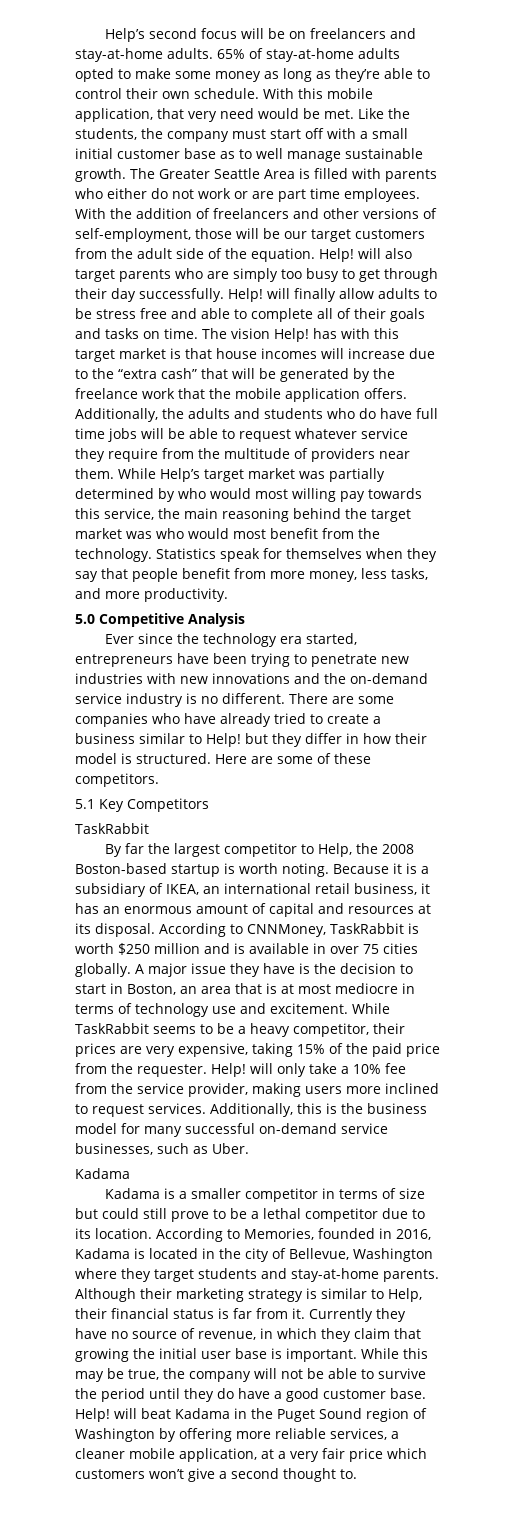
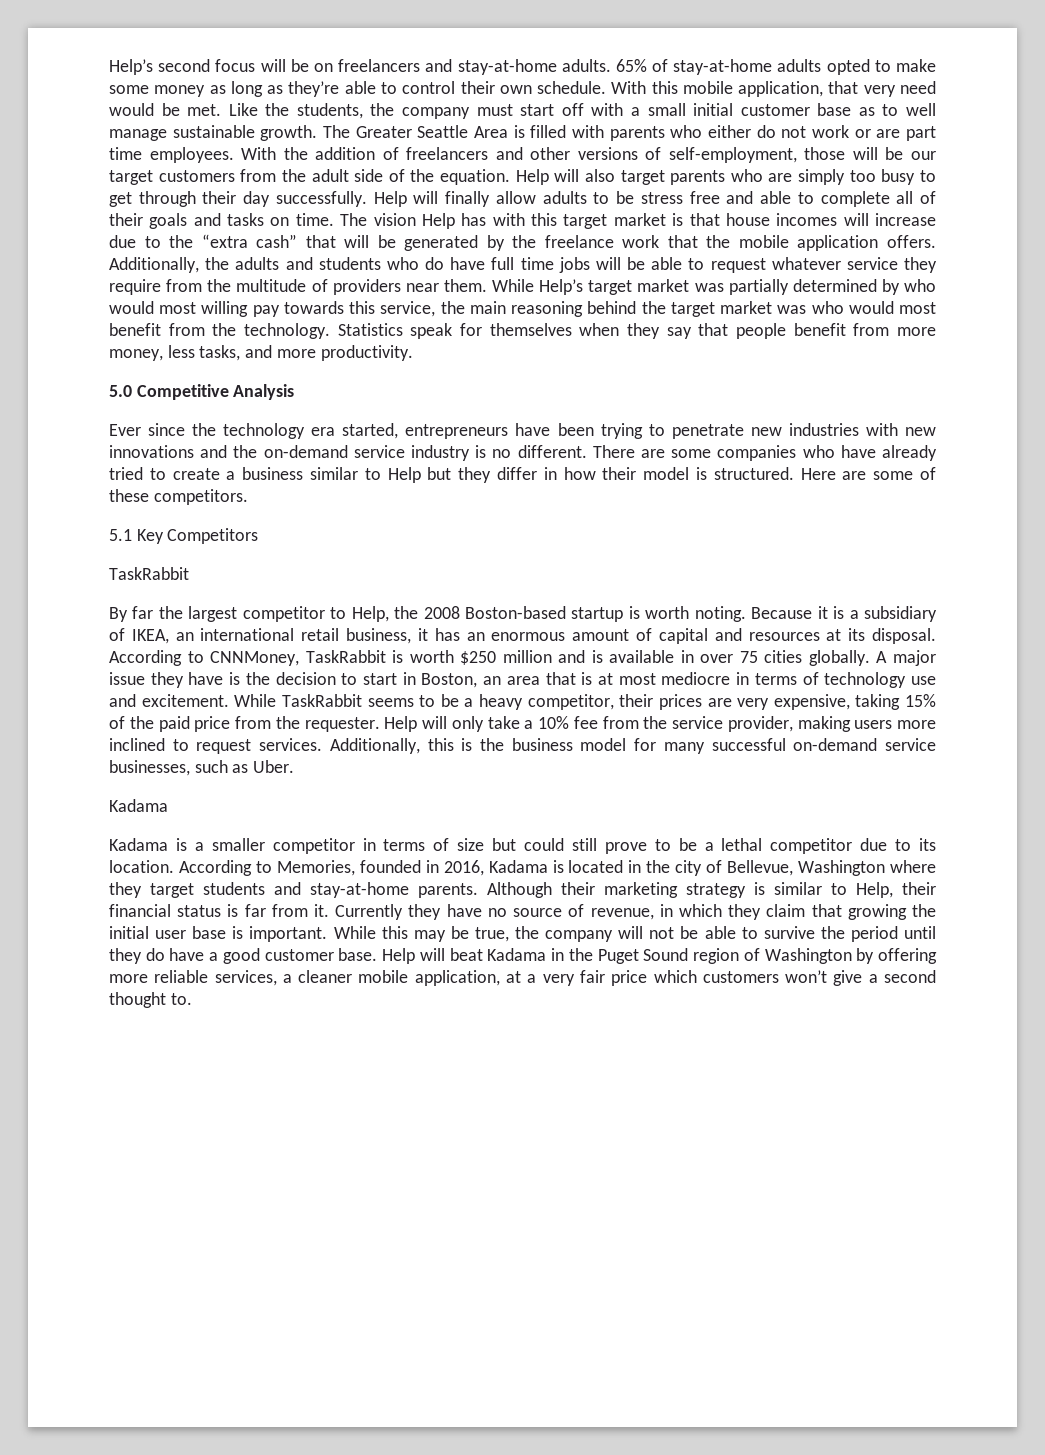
- Help! will also target parents who are simply too busy to get through their day successfully.
+ Help will also target parents who are simply too busy to get through their day successfully.
- Help! will finally allow adults to be stress free and able to complete all of their goals and tasks on time.
+ Help will finally allow adults to be stress free and able to complete all of their goals and tasks on time.
- The vision Help! has with this target market is that house incomes will increase due to the “extra cash” that will be generated by the freelance work that the mobile application offers.
+ The vision Help has with this target market is that house incomes will increase due to the “extra cash” that will be generated by the freelance work that the mobile application offers.
- There are some companies who have already tried to create a business similar to Help! but they differ in how their model is structured.
+ There are some companies who have already tried to create a business similar to Help but they differ in how their model is structured.
- Help! will only take a 10% fee from the service provider, making users more inclined to request services.
+ Help will only take a 10% fee from the service provider, making users more inclined to request services.
- Help! will beat Kadama in the Puget Sound region of Washington by offering more reliable services, a cleaner mobile application, at a very fair price which customers won’t give a second thought to.
+ Help will beat Kadama in the Puget Sound region of Washington by offering more reliable services, a cleaner mobile application, at a very fair price which customers won’t give a second thought to.

